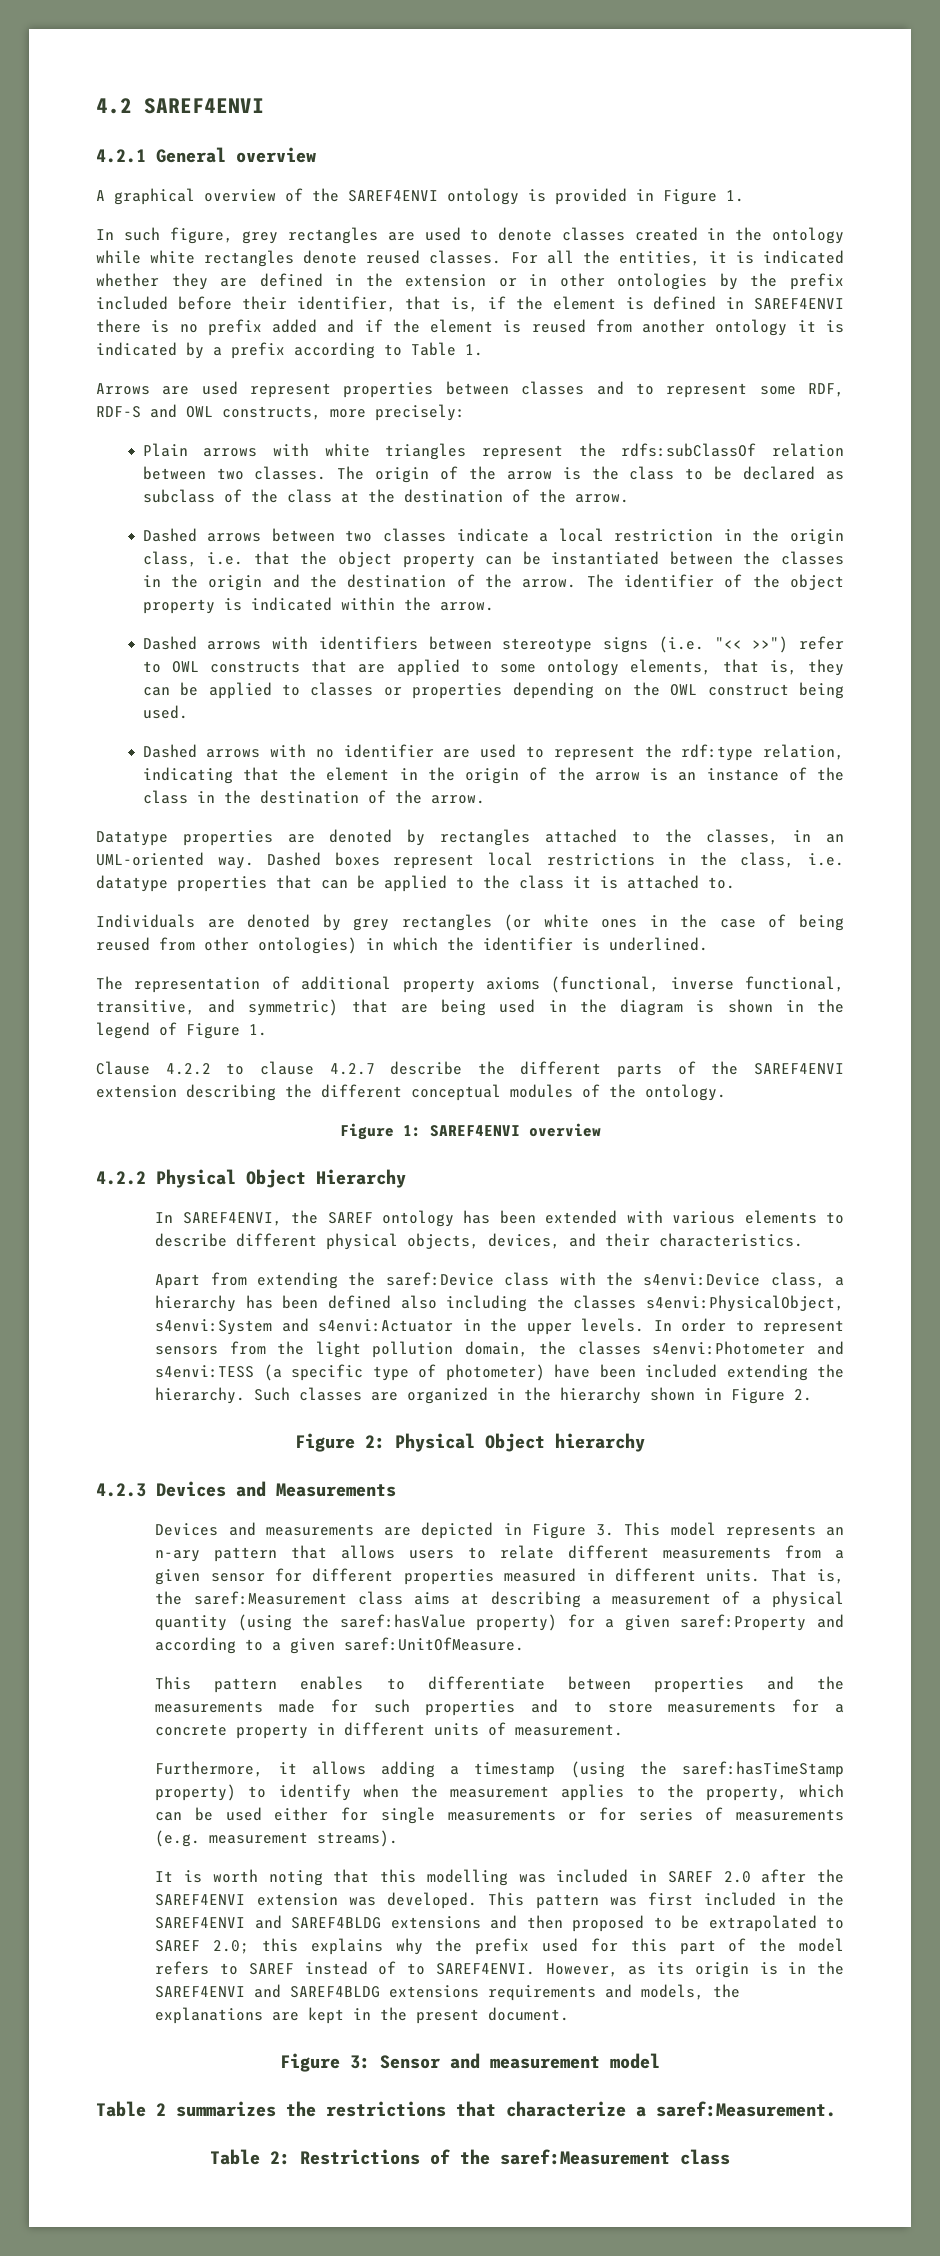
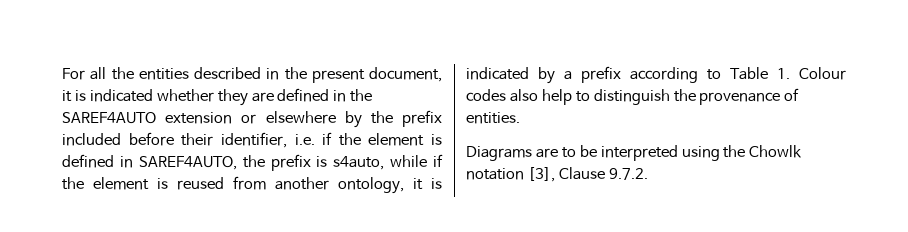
- 4.2 SAREF4ENVI
- 4.2.1 General overview
- A graphical overview of the SAREF4ENVI ontology is provided in Figure 1.
- In such figure, grey rectangles are used to denote classes created in the ontology while white rectangles denote reused classes. For all the entities, it is indicated whether they are defined in the extension or in other ontologies by the prefix included before their identifier, that is, if the element is defined in SAREF4ENVI there is no prefix added and if the element is reused from another ontology it is indicated by a prefix according to Table 1.
- Arrows are used represent properties between classes and to represent some RDF, RDF-S and OWL constructs, more precisely:
- Plain arrows with white triangles represent the rdfs:subClassOf relation between two classes. The origin of the arrow is the class to be declared as subclass of the class at the destination of the arrow.
- Dashed arrows between two classes indicate a local restriction in the origin class, i.e. that the object property can be instantiated between the classes in the origin and the destination of the arrow. The identifier of the object property is indicated within the arrow.
- Dashed arrows with identifiers between stereotype signs (i.e. "<< >>") refer to OWL constructs that are applied to some ontology elements, that is, they can be applied to classes or properties depending on the OWL construct being used.
- Dashed arrows with no identifier are used to represent the rdf:type relation, indicating that the element in the origin of the arrow is an instance of the class in the destination of the arrow.
- Datatype properties are denoted by rectangles attached to the classes, in an UML-oriented way. Dashed boxes represent local restrictions in the class, i.e. datatype properties that can be applied to the class it is attached to.
- Individuals are denoted by grey rectangles (or white ones in the case of being reused from other ontologies) in which the identifier is underlined.
- The representation of additional property axioms (functional, inverse functional, transitive, and symmetric) that are being used in the diagram is shown in the legend of Figure 1.
- Clause 4.2.2 to clause 4.2.7 describe the different parts of the SAREF4ENVI extension describing the different conceptual modules of the ontology.
- Figure 1: SAREF4ENVI overview
- 4.2.2 Physical Object Hierarchy
- In SAREF4ENVI, the SAREF ontology has been extended with various elements to describe different physical objects, devices, and their characteristics.
- Apart from extending the saref:Device class with the s4envi:Device class, a hierarchy has been defined also including the classes s4envi:PhysicalObject, s4envi:System and s4envi:Actuator in the upper levels. In order to represent sensors from the light pollution domain, the classes s4envi:Photometer and s4envi:TESS (a specific type of photometer) have been included extending the hierarchy. Such classes are organized in the hierarchy shown in Figure 2.
- Figure 2: Physical Object hierarchy
- 4.2.3 Devices and Measurements
- Devices and measurements are depicted in Figure 3. This model represents an n-ary pattern that allows users to relate different measurements from a given sensor for different properties measured in different units. That is, the saref:Measurement class aims at describing a measurement of a physical quantity (using the saref:hasValue property) for a given saref:Property and according to a given saref:UnitOfMeasure.
- This pattern enables to differentiate between properties and the measurements made for such properties and to store measurements for a concrete property in different units of measurement.
- Furthermore, it allows adding a timestamp (using the saref:hasTimeStamp property) to identify when the measurement applies to the property, which can be used either for single measurements or for series of measurements (e.g. measurement streams).
- It is worth noting that this modelling was included in SAREF 2.0 after the SAREF4ENVI extension was developed. This pattern was first included in the SAREF4ENVI and SAREF4BLDG extensions and then proposed to be extrapolated to SAREF 2.0; this explains why the prefix used for this part of the model refers to SAREF instead of to SAREF4ENVI. However, as its origin is in the SAREF4ENVI and SAREF4BLDG extensions requirements and models, the explanations are kept in the present document.
- Figure 3: Sensor and measurement model
- Table 2 summarizes the restrictions that characterize a saref:Measurement.
- Table 2: Restrictions of the saref:Measurement class
+ For all the entities described in the present document, it is indicated whether they are defined in the SAREF4AUTO extension or elsewhere by the prefix included before their identifier, i.e. if the element is defined in SAREF4AUTO, the prefix is s4auto, while if the element is reused from another ontology, it is indicated by a prefix according to Table 1. Colour codes also help to distinguish the provenance of entities.
+ Diagrams are to be interpreted using the Chowlk notation [3], Clause 9.7.2.

